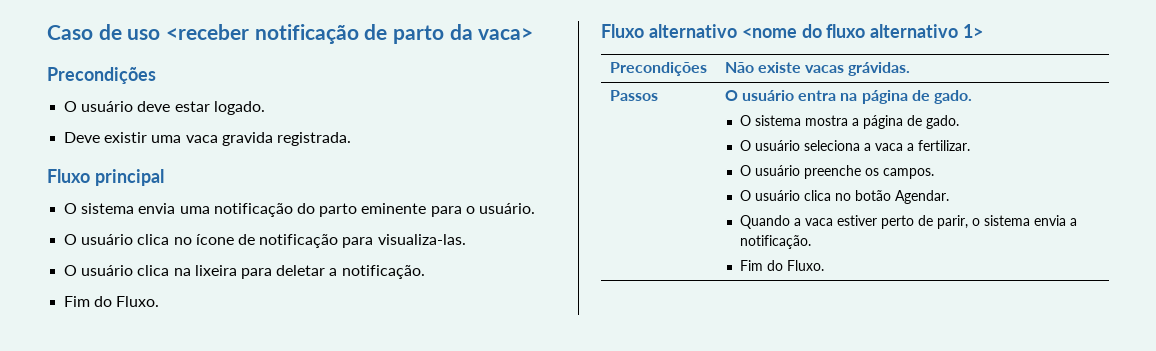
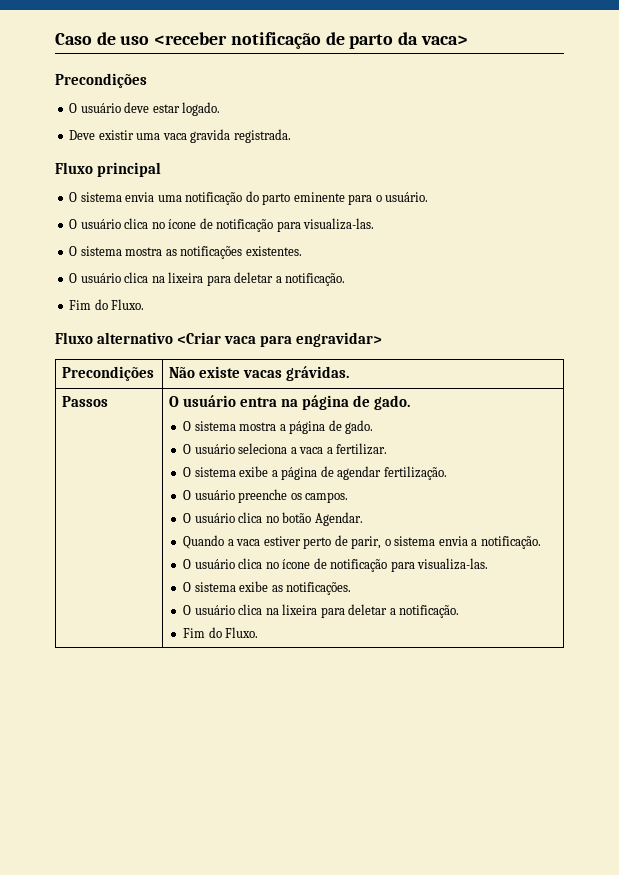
+ O sistema mostra as notificações existentes.
- Fluxo alternativo <nome do fluxo alternativo 1>
+ Fluxo alternativo <Criar vaca para engravidar>
+ O sistema exibe a página de agendar fertilização.
  Quando a vaca estiver perto de parir, o sistema envia a notificação.
+ O usuário clica no ícone de notificação para visualiza-las.
+ O sistema exibe as notificações.
+ O usuário clica na lixeira para deletar a notificação.

